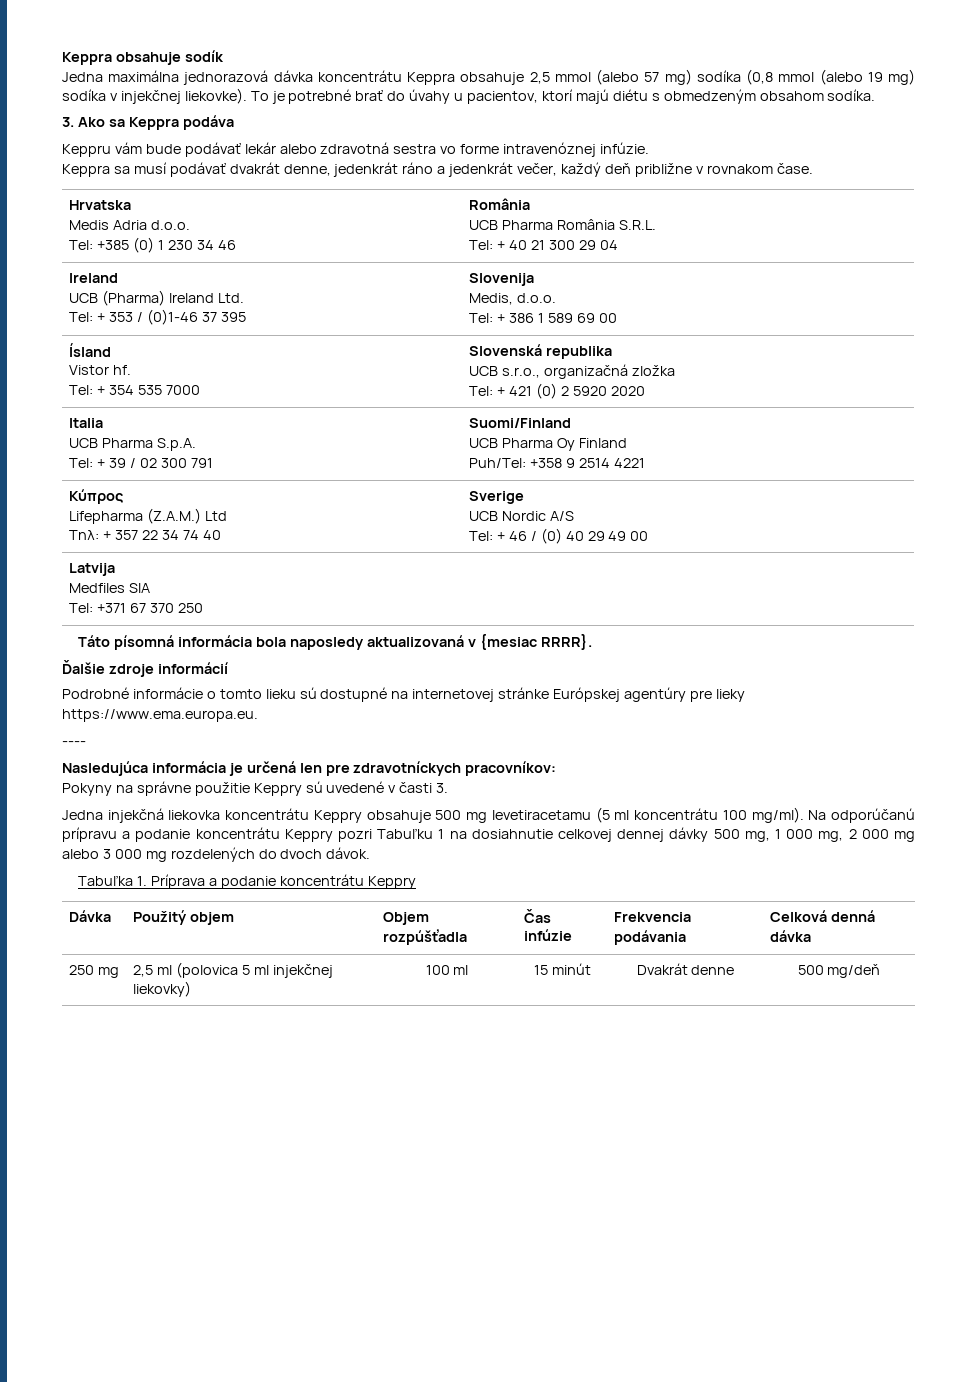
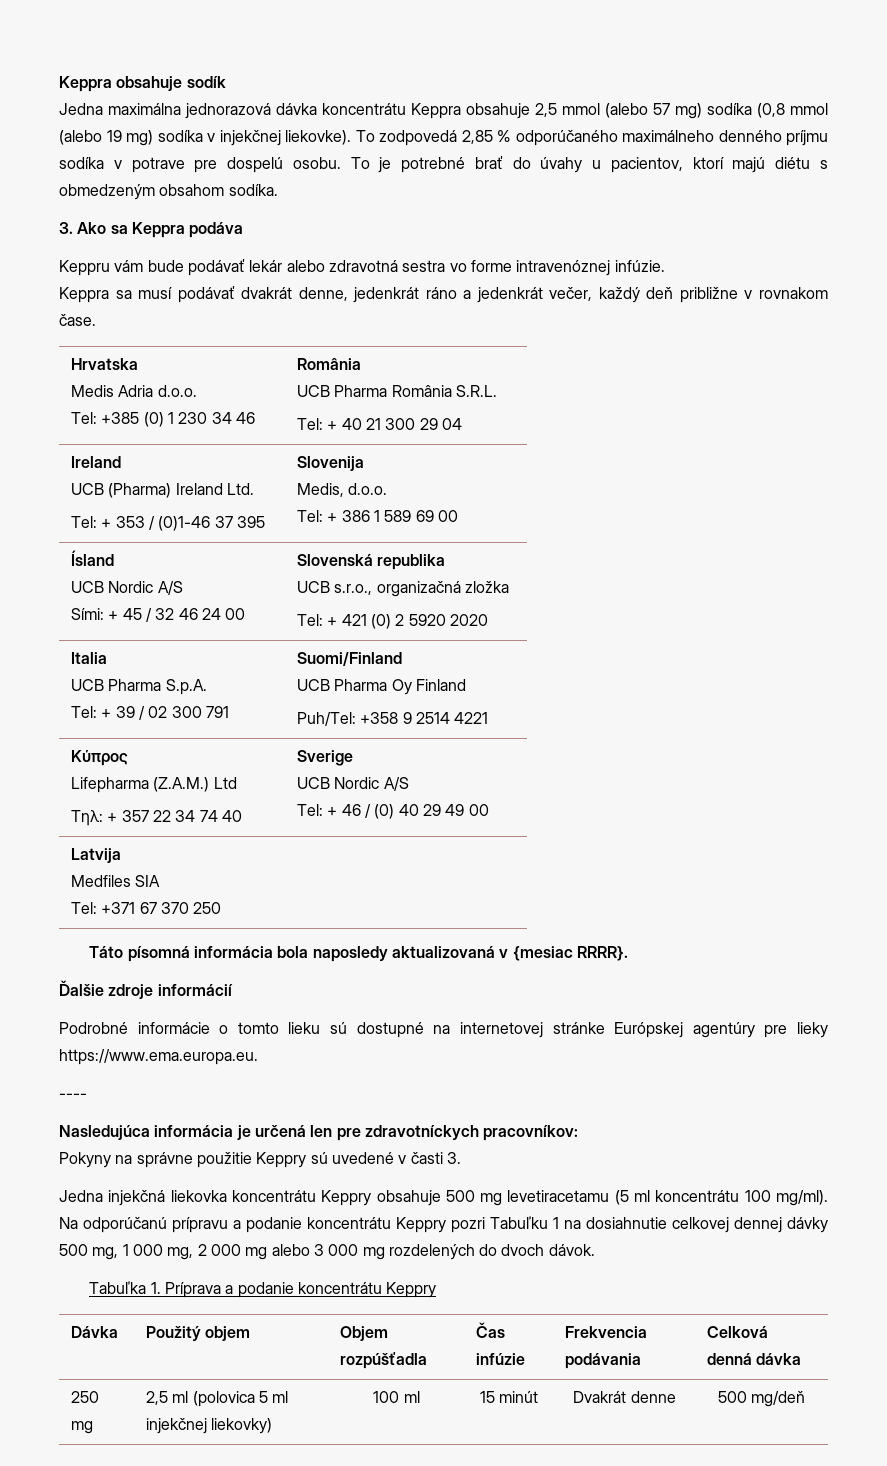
- To je potrebné brať do úvahy u pacientov, ktorí majú diétu s obmedzeným obsahom sodíka.
+ To zodpovedá 2,85 % odporúčaného maximálneho denného príjmu sodíka v potrave pre dospelú osobu. To je potrebné brať do úvahy u pacientov, ktorí majú diétu s obmedzeným obsahom sodíka.
  Ísland
- Vistor hf.
- Tel: + 354 535 7000 | Slovenská republika
+ UCB Nordic A/S
+ Sími: + 45 / 32 46 24 00 | Slovenská republika

